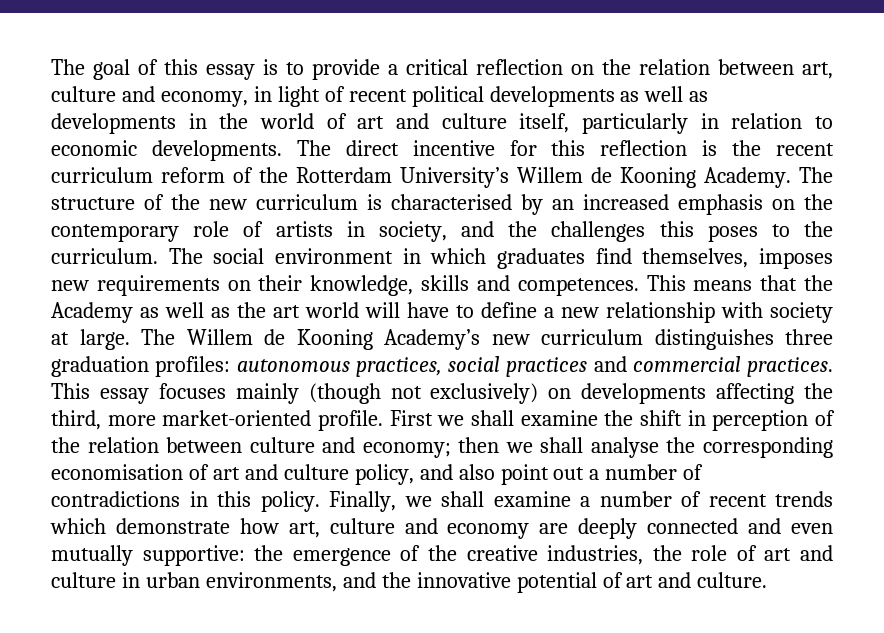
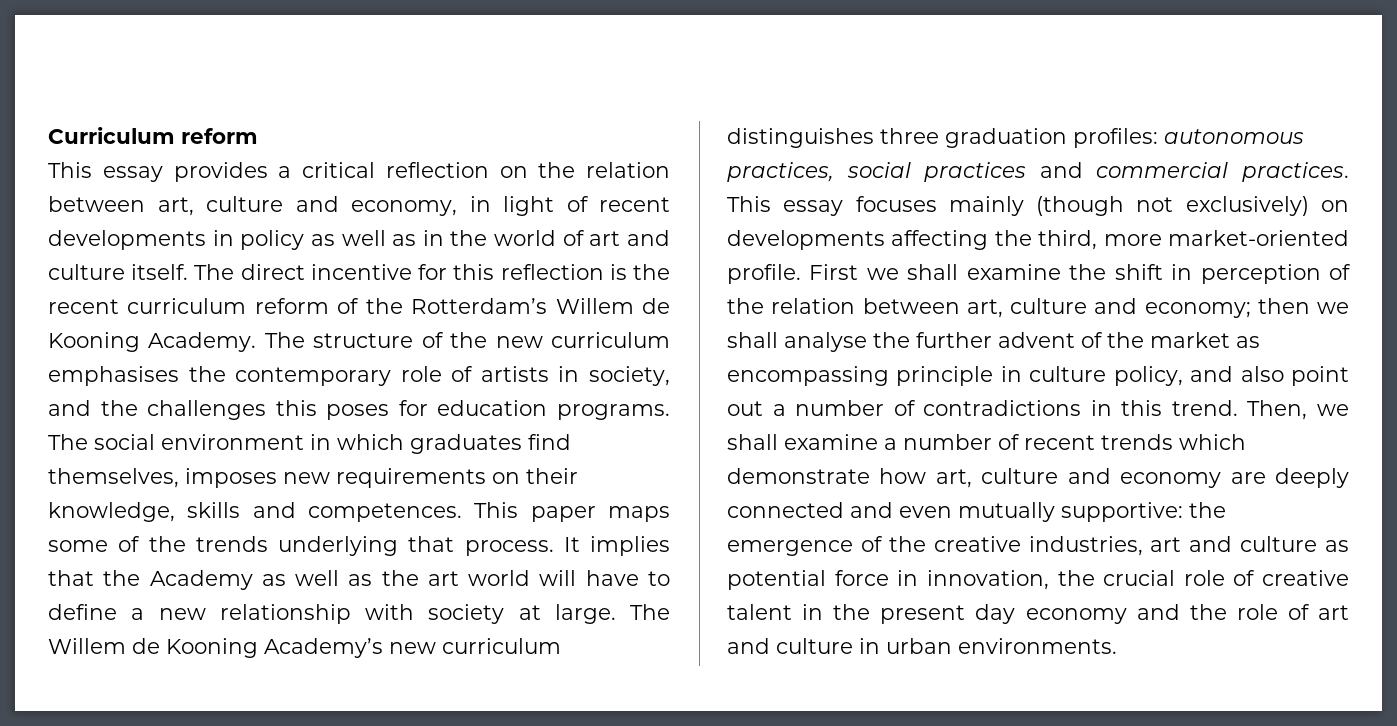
- The goal of this essay is to provide a critical reflection on the relation between art, culture and economy, in light of recent political developments as well as developments in the world of art and culture itself, particularly in relation to economic developments.
+ Curriculum reform
+ This essay provides a critical reflection on the relation between art, culture and economy, in light of recent developments in policy as well as in the world of art and culture itself.
- The direct incentive for this reflection is the recent curriculum reform of the Rotterdam University’s Willem de Kooning Academy.
+ The direct incentive for this reflection is the recent curriculum reform of the Rotterdam’s Willem de Kooning Academy.
- The structure of the new curriculum is characterised by an increased emphasis on the contemporary role of artists in society, and the challenges this poses to the curriculum.
+ The structure of the new curriculum emphasises the contemporary role of artists in society, and the challenges this poses for education programs.
- This means that the Academy as well as the art world will have to define a new relationship with society at large.
+ This paper maps some of the trends underlying that process. It implies that the Academy as well as the art world will have to define a new relationship with society at large.
- First we shall examine the shift in perception of the relation between culture and economy;
+ First we shall examine the shift in perception of the relation between art, culture and economy;
- then we shall analyse the corresponding economisation of art and culture policy, and also point out a number of contradictions in this policy. Finally, we shall examine a number of recent trends which demonstrate how art, culture and economy are deeply connected and even mutually supportive:
+ then we shall analyse the further advent of the market as encompassing principle in culture policy, and also point out a number of contradictions in this trend. Then, we shall examine a number of recent trends which demonstrate how art, culture and economy are deeply connected and even mutually supportive:
- the emergence of the creative industries, the role of art and culture in urban environments, and the innovative potential of art and culture.
+ the emergence of the creative industries, art and culture as potential force in innovation, the crucial role of creative talent in the present day economy and the role of art and culture in urban environments.

